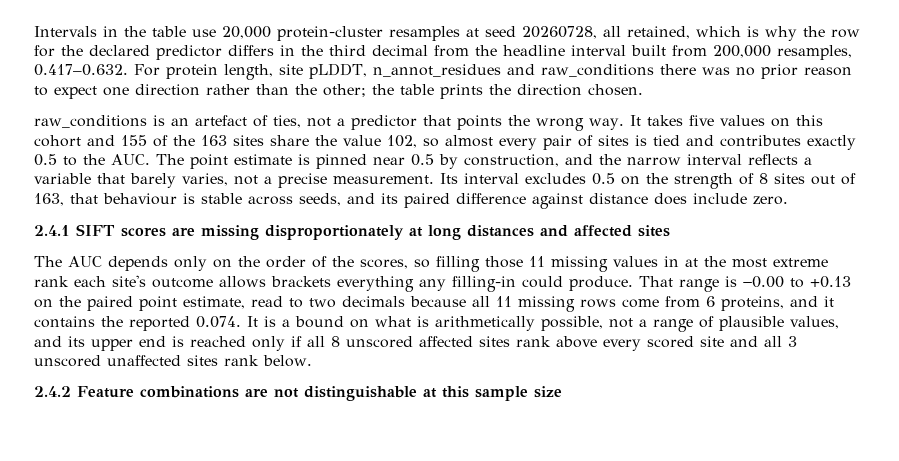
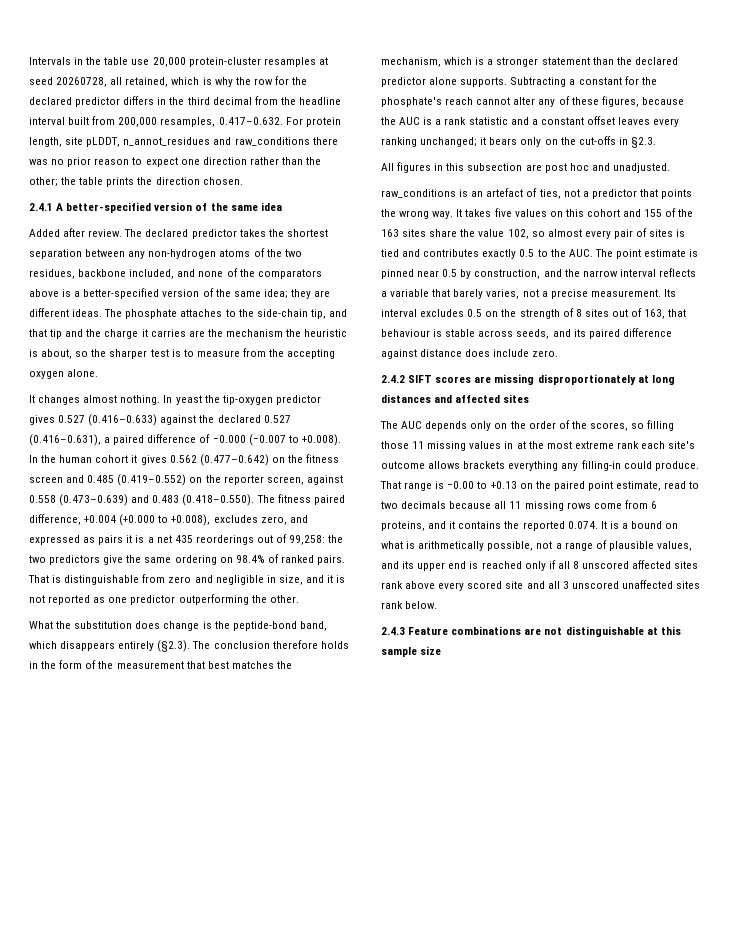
+ 2.4.1 A better-specified version of the same idea
+ Added after review. The declared predictor takes the shortest separation between any non-hydrogen atoms of the two residues, backbone included, and none of the comparators above is a better-specified version of the same idea; they are different ideas. The phosphate attaches to the side-chain tip, and that tip and the charge it carries are the mechanism the heuristic is about, so the sharper test is to measure from the accepting oxygen alone.
+ It changes almost nothing. In yeast the tip-oxygen predictor gives 0.527 (0.416–0.633) against the declared 0.527 (0.416–0.631), a paired difference of −0.000 (−0.007 to +0.008). In the human cohort it gives 0.562 (0.477–0.642) on the fitness screen and 0.485 (0.419–0.552) on the reporter screen, against 0.558 (0.473–0.639) and 0.483 (0.418–0.550). The fitness paired difference, +0.004 (+0.000 to +0.008), excludes zero, and expressed as pairs it is a net 435 reorderings out of 99,258: the two predictors give the same ordering on 98.4% of ranked pairs. That is distinguishable from zero and negligible in size, and it is not reported as one predictor outperforming the other.
+ What the substitution does change is the peptide-bond band, which disappears entirely (§2.3). The conclusion therefore holds in the form of the measurement that best matches the mechanism, which is a stronger statement than the declared predictor alone supports. Subtracting a constant for the phosphate's reach cannot alter any of these figures, because the AUC is a rank statistic and a constant offset leaves every ranking unchanged; it bears only on the cut-offs in §2.3.
+ All figures in this subsection are post hoc and unadjusted.
- 2.4.1 SIFT scores are missing disproportionately at long distances and affected sites
+ 2.4.2 SIFT scores are missing disproportionately at long distances and affected sites
- 2.4.2 Feature combinations are not distinguishable at this sample size
+ 2.4.3 Feature combinations are not distinguishable at this sample size

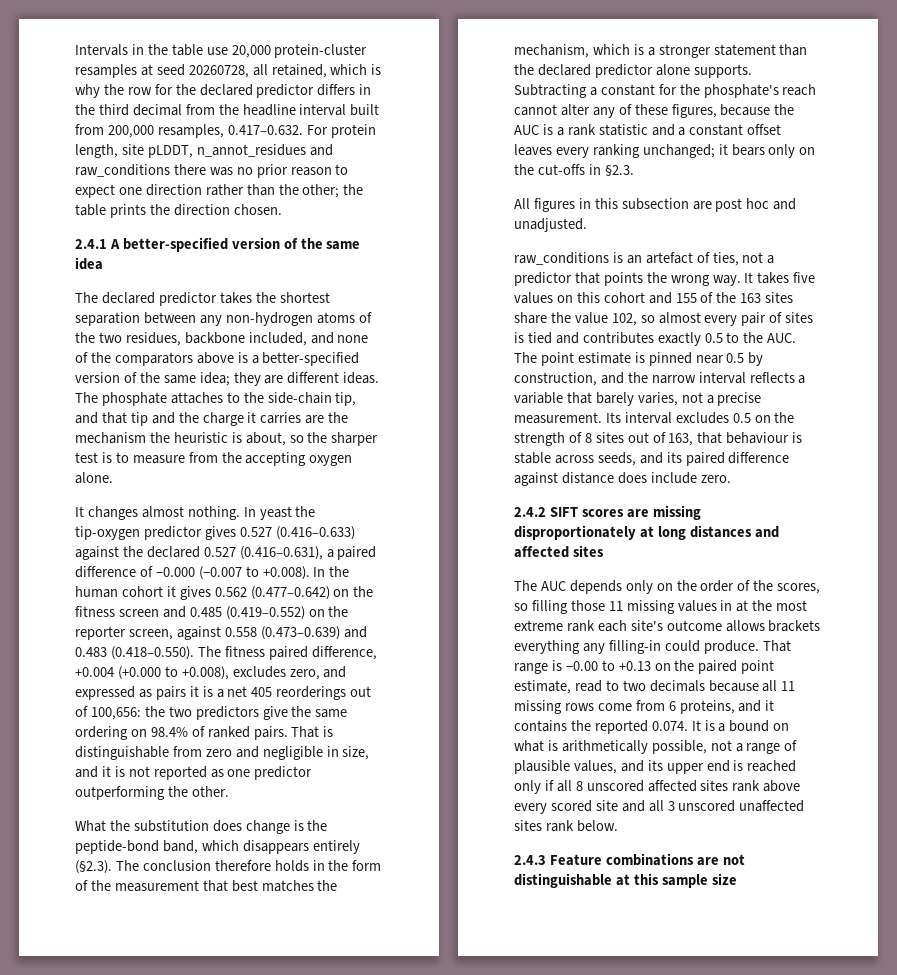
- Added after review.
- In yeast the tip-oxygen predictor gives 0.527 (0.416–0.633) against the declared 0.527 (0.416–0.631), a paired difference of −0.000 (−0.007 to +0.008). In the human cohort it gives 0.562 (0.477–0.642) on the fitness screen and 0.485 (0.419–0.552) on the reporter screen, against 0.558 (0.473–0.639) and 0.483 (0.418–0.550). The fitness paired difference, +0.004 (+0.000 to +0.008), excludes zero, and expressed as pairs it is a net 435 reorderings out of 99,258:
+ In yeast the tip-oxygen predictor gives 0.527 (0.416–0.633) against the declared 0.527 (0.416–0.631), a paired difference of −0.000 (−0.007 to +0.008). In the human cohort it gives 0.562 (0.477–0.642) on the fitness screen and 0.485 (0.419–0.552) on the reporter screen, against 0.558 (0.473–0.639) and 0.483 (0.418–0.550). The fitness paired difference, +0.004 (+0.000 to +0.008), excludes zero, and expressed as pairs it is a net 405 reorderings out of 100,656:

